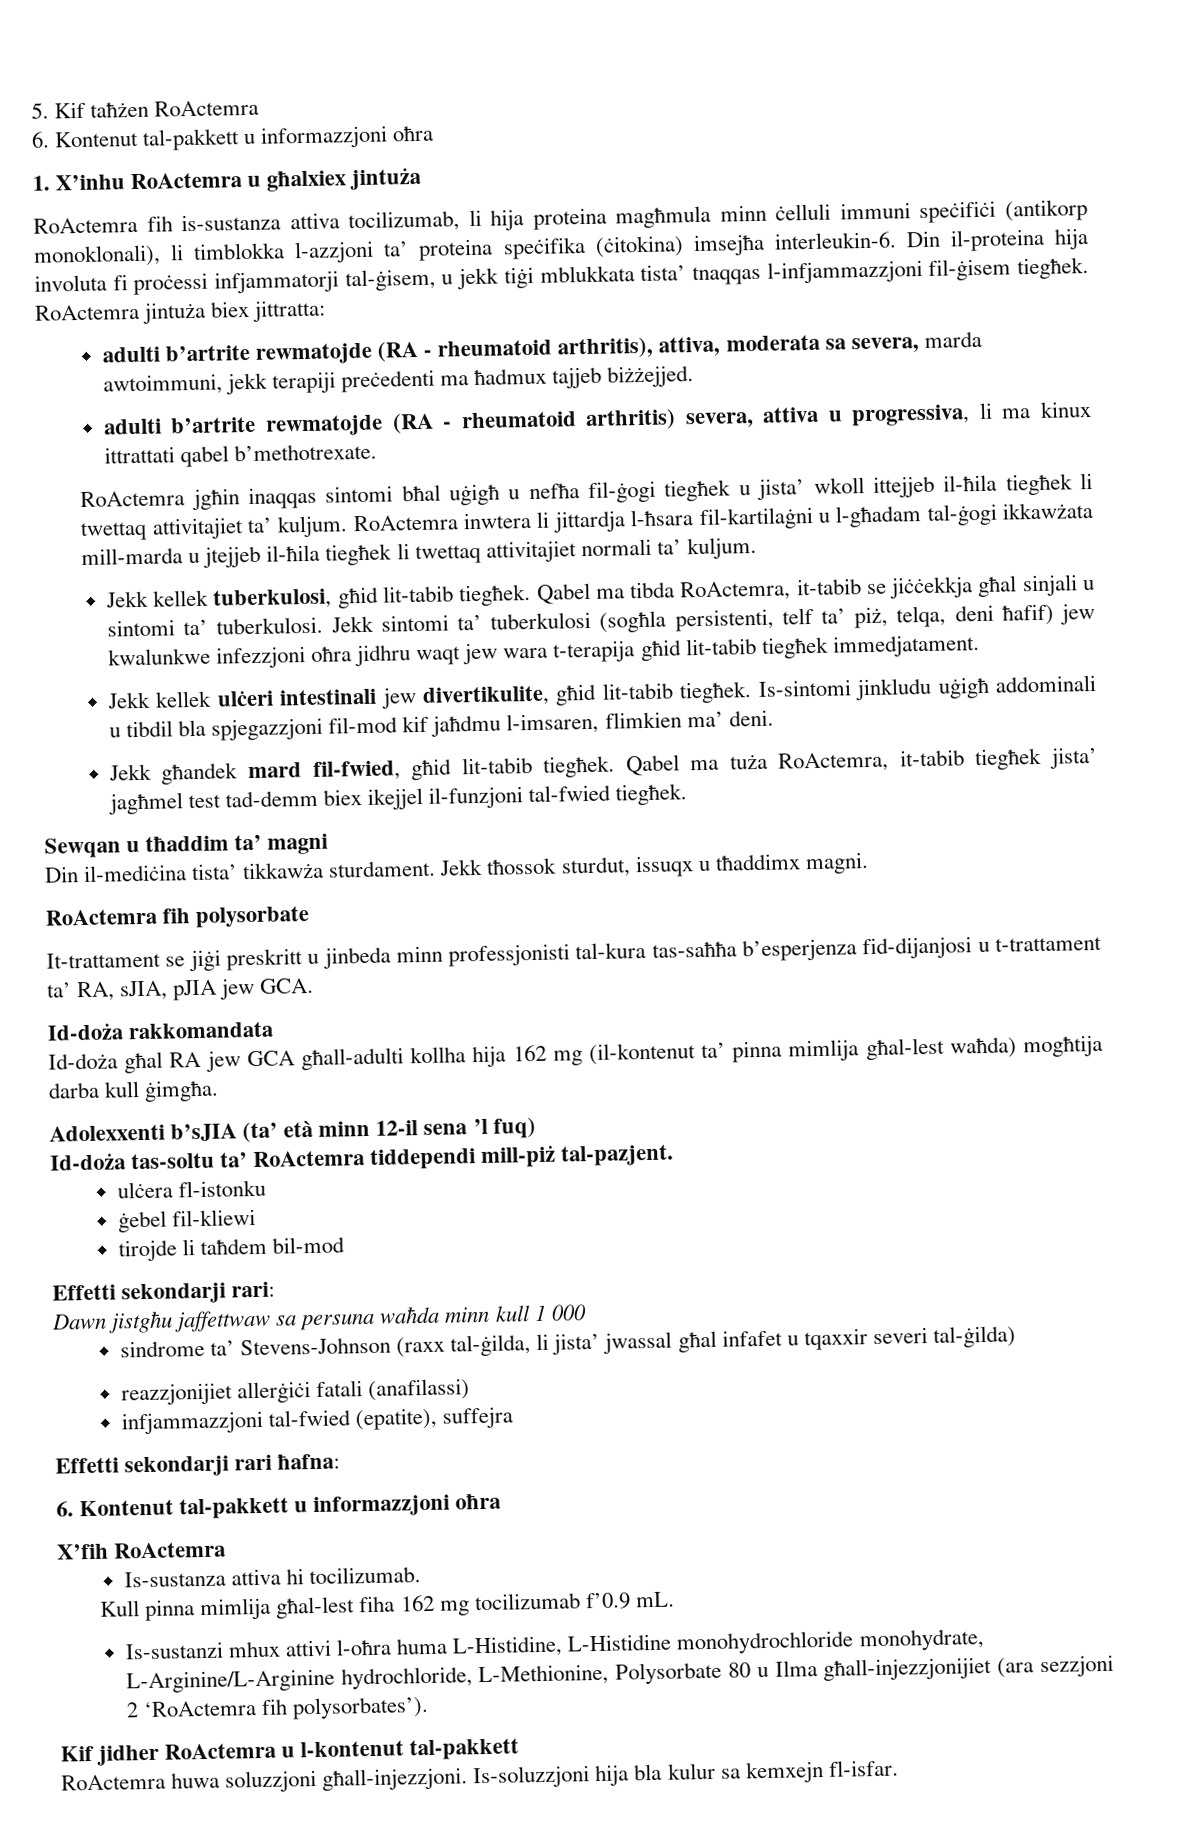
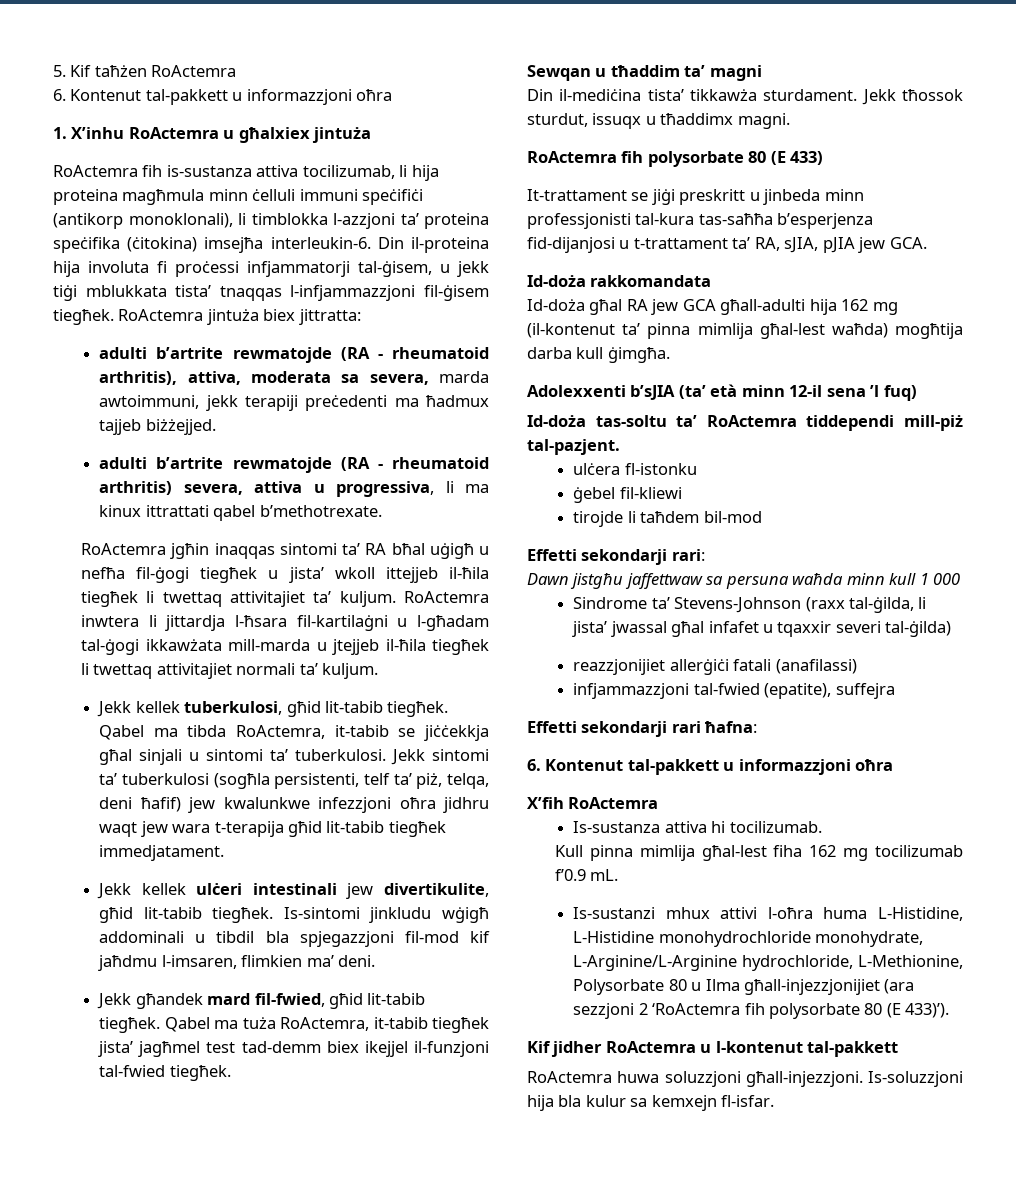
- RoActemra jgħin inaqqas sintomi bħal uġigħ u nefħa fil-ġogi tiegħek u jista’ wkoll ittejjeb il-ħila tiegħek li twettaq attivitajiet ta’ kuljum.
+ RoActemra jgħin inaqqas sintomi ta’ RA bħal uġigħ u nefħa fil-ġogi tiegħek u jista’ wkoll ittejjeb il-ħila tiegħek li twettaq attivitajiet ta’ kuljum.
- Is-sintomi jinkludu uġigħ addominali u tibdil bla spjegazzjoni fil-mod kif jaħdmu l-imsaren, flimkien ma’ deni.
+ Is-sintomi jinkludu wġigħ addominali u tibdil bla spjegazzjoni fil-mod kif jaħdmu l-imsaren, flimkien ma’ deni.
- RoActemra fih polysorbate
+ RoActemra fih polysorbate 80 (E 433)
- Id-doża għal RA jew GCA għall-adulti kollha hija 162 mg (il-kontenut ta’ pinna mimlija għal-lest waħda) mogħtija darba kull ġimgħa.
+ Id-doża għal RA jew GCA għall-adulti hija 162 mg (il-kontenut ta’ pinna mimlija għal-lest waħda) mogħtija darba kull ġimgħa.
- sindrome ta’ Stevens-Johnson (raxx tal-ġilda, li jista’ jwassal għal infafet u tqaxxir severi tal-ġilda)
+ Sindrome ta’ Stevens-Johnson (raxx tal-ġilda, li jista’ jwassal għal infafet u tqaxxir severi tal-ġilda)
- Is-sustanzi mhux attivi l-oħra huma L-Histidine, L-Histidine monohydrochloride monohydrate, L-Arginine/L-Arginine hydrochloride, L-Methionine, Polysorbate 80 u Ilma għall-injezzjonijiet (ara sezzjoni 2 ‘RoActemra fih polysorbates’).
+ Is-sustanzi mhux attivi l-oħra huma L-Histidine, L-Histidine monohydrochloride monohydrate, L-Arginine/L-Arginine hydrochloride, L-Methionine, Polysorbate 80 u Ilma għall-injezzjonijiet (ara sezzjoni 2 ‘RoActemra fih polysorbate 80 (E 433)’).

